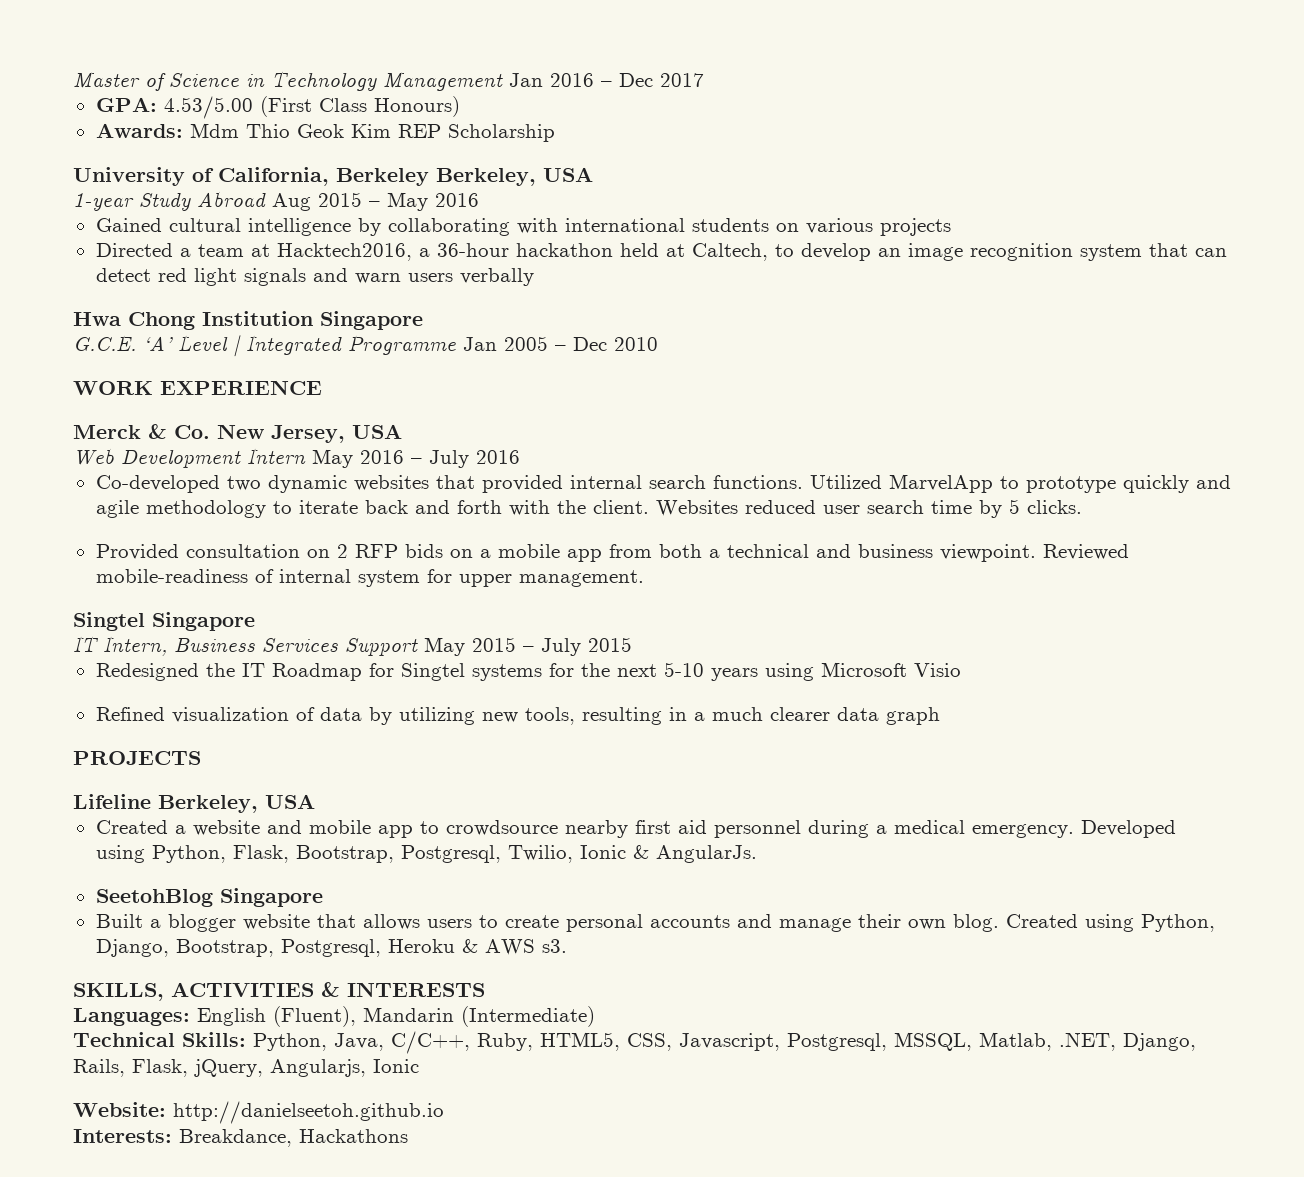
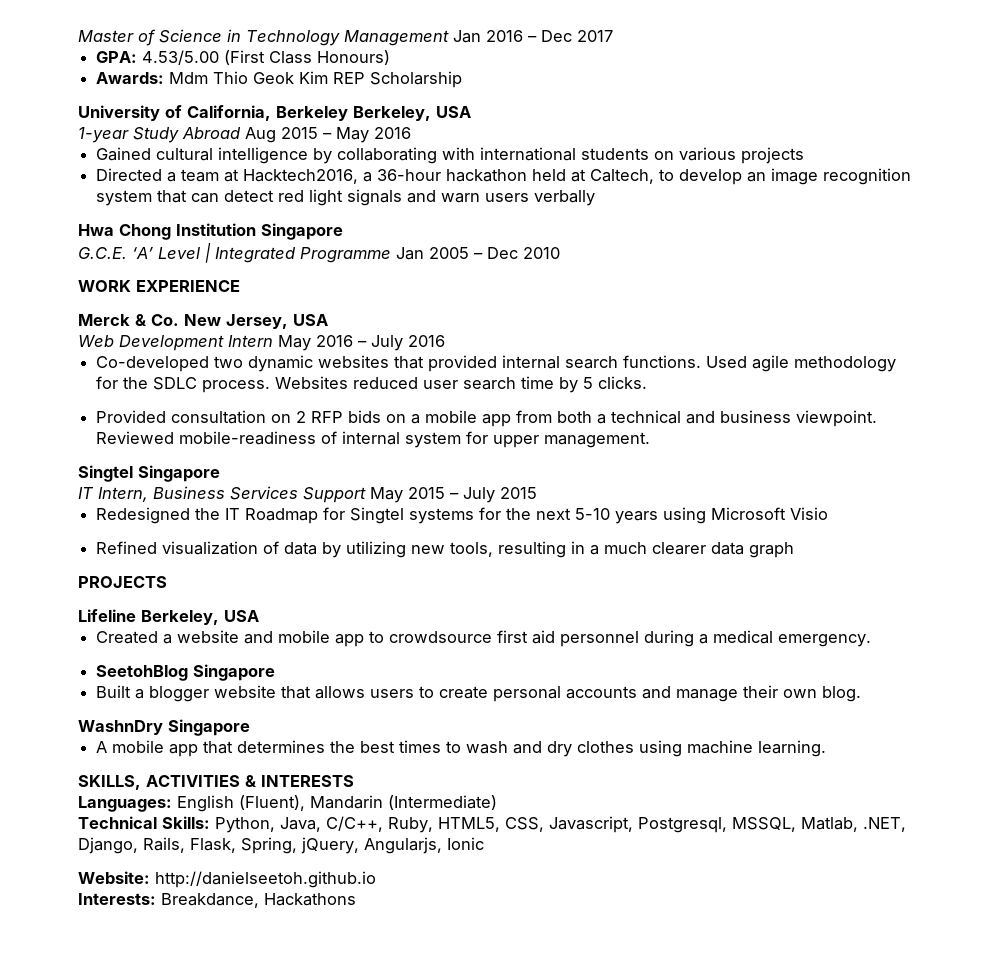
- Utilized MarvelApp to prototype quickly and agile methodology to iterate back and forth with the client.
+ Used agile methodology for the SDLC process.
- Created a website and mobile app to crowdsource nearby first aid personnel during a medical emergency. Developed using Python, Flask, Bootstrap, Postgresql, Twilio, Ionic & AngularJs.
+ Created a website and mobile app to crowdsource first aid personnel during a medical emergency.
- Built a blogger website that allows users to create personal accounts and manage their own blog. Created using Python, Django, Bootstrap, Postgresql, Heroku & AWS s3.
+ Built a blogger website that allows users to create personal accounts and manage their own blog.
+ WashnDry Singapore
+ A mobile app that determines the best times to wash and dry clothes using machine learning.
- Technical Skills: Python, Java, C/C++, Ruby, HTML5, CSS, Javascript, Postgresql, MSSQL, Matlab, .NET, Django, Rails, Flask, jQuery, Angularjs, Ionic
+ Technical Skills: Python, Java, C/C++, Ruby, HTML5, CSS, Javascript, Postgresql, MSSQL, Matlab, .NET, Django, Rails, Flask, Spring, jQuery, Angularjs, Ionic

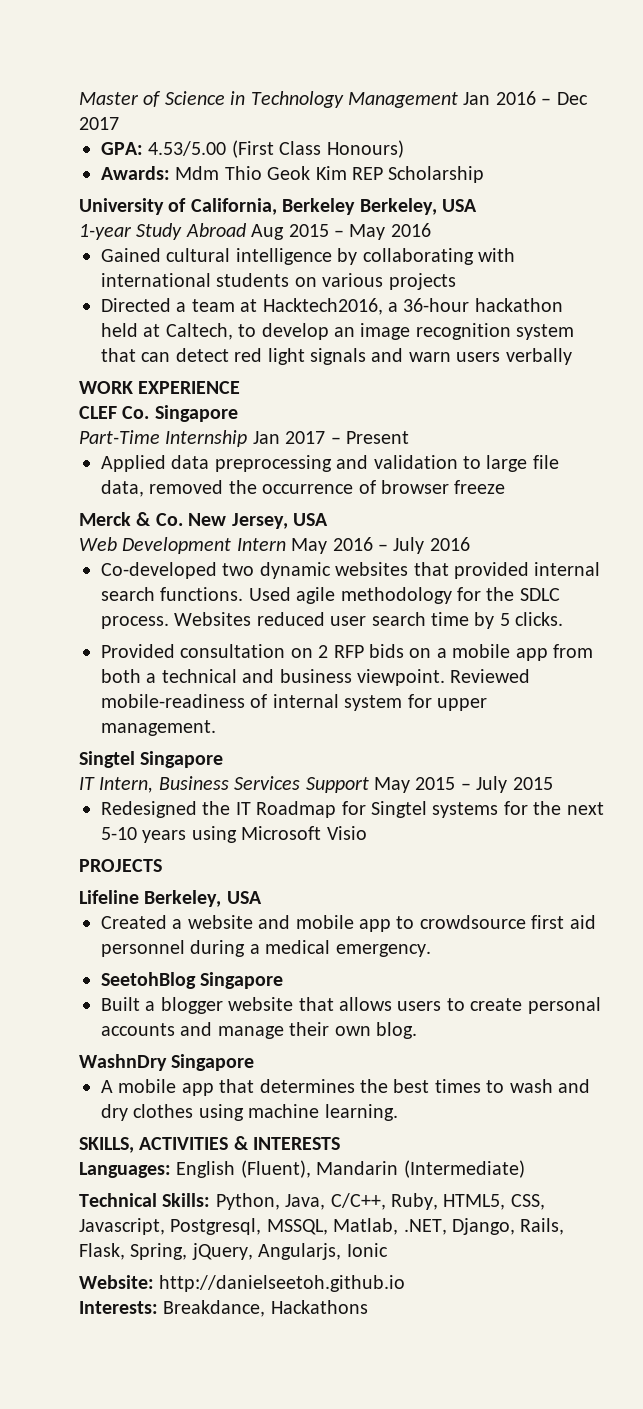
- Hwa Chong Institution Singapore
- G.C.E. ‘A’ Level | Integrated Programme Jan 2005 – Dec 2010
  WORK EXPERIENCE
+ CLEF Co. Singapore
+ Part-Time Internship Jan 2017 – Present
+ Applied data preprocessing and validation to large file data, removed the occurrence of browser freeze
- Refined visualization of data by utilizing new tools, resulting in a much clearer data graph

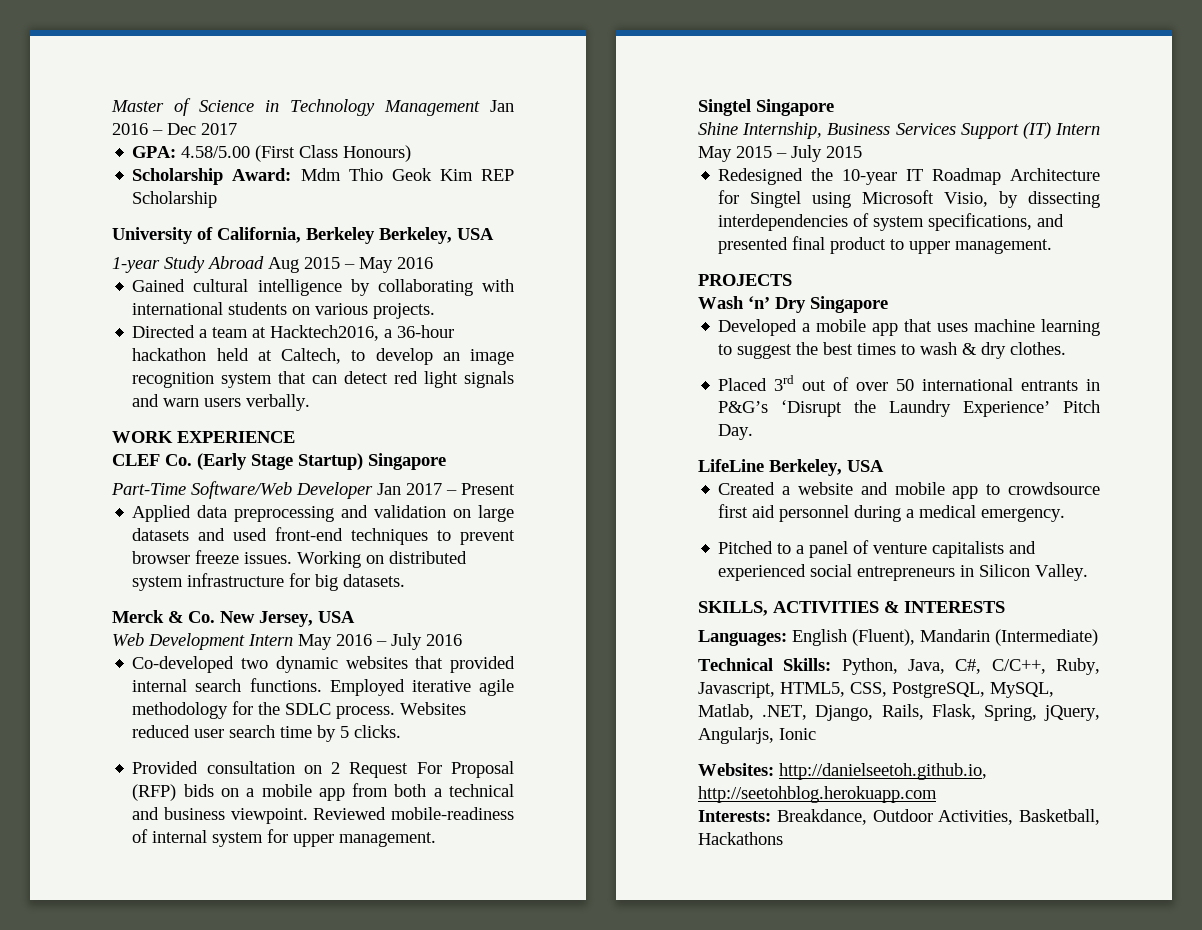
- GPA: 4.53/5.00 (First Class Honours)
+ GPA: 4.58/5.00 (First Class Honours)
- Awards: Mdm Thio Geok Kim REP Scholarship
+ Scholarship Award: Mdm Thio Geok Kim REP Scholarship
- Gained cultural intelligence by collaborating with international students on various projects
+ Gained cultural intelligence by collaborating with international students on various projects.
- Directed a team at Hacktech2016, a 36-hour hackathon held at Caltech, to develop an image recognition system that can detect red light signals and warn users verbally
+ Directed a team at Hacktech2016, a 36-hour hackathon held at Caltech, to develop an image recognition system that can detect red light signals and warn users verbally.
- CLEF Co. Singapore
+ CLEF Co. (Early Stage Startup) Singapore
- Part-Time Internship Jan 2017 – Present
+ Part-Time Software/Web Developer Jan 2017 – Present
- Applied data preprocessing and validation to large file data, removed the occurrence of browser freeze
+ Applied data preprocessing and validation on large datasets and used front-end techniques to prevent browser freeze issues. Working on distributed system infrastructure for big datasets.
- Used agile methodology for the SDLC process.
+ Employed iterative agile methodology for the SDLC process.
- Provided consultation on 2 RFP bids on a mobile app from both a technical and business viewpoint.
+ Provided consultation on 2 Request For Proposal (RFP) bids on a mobile app from both a technical and business viewpoint.
- IT Intern, Business Services Support May 2015 – July 2015
+ Shine Internship, Business Services Support (IT) Intern May 2015 – July 2015
- Redesigned the IT Roadmap for Singtel systems for the next 5-10 years using Microsoft Visio
+ Redesigned the 10-year IT Roadmap Architecture for Singtel using Microsoft Visio, by dissecting interdependencies of system specifications, and presented final product to upper management.
  PROJECTS
- Lifeline Berkeley, USA
+ Wash ‘n’ Dry Singapore
+ Developed a mobile app that uses machine learning to suggest the best times to wash & dry clothes.
+ Placed 3rd out of over 50 international entrants in P&G’s ‘Disrupt the Laundry Experience’ Pitch Day.
+ LifeLine Berkeley, USA
- SeetohBlog Singapore
- Built a blogger website that allows users to create personal accounts and manage their own blog.
- WashnDry Singapore
- A mobile app that determines the best times to wash and dry clothes using machine learning.
+ Pitched to a panel of venture capitalists and experienced social entrepreneurs in Silicon Valley.
- Technical Skills: Python, Java, C/C++, Ruby, HTML5, CSS, Javascript, Postgresql, MSSQL, Matlab, .NET, Django, Rails, Flask, Spring, jQuery, Angularjs, Ionic
+ Technical Skills: Python, Java, C#, C/C++, Ruby, Javascript, HTML5, CSS, PostgreSQL, MySQL, Matlab, .NET, Django, Rails, Flask, Spring, jQuery, Angularjs, Ionic
- Website: http://danielseetoh.github.io
+ Websites: http://danielseetoh.github.io, http://seetohblog.herokuapp.com
- Interests: Breakdance, Hackathons
+ Interests: Breakdance, Outdoor Activities, Basketball, Hackathons

